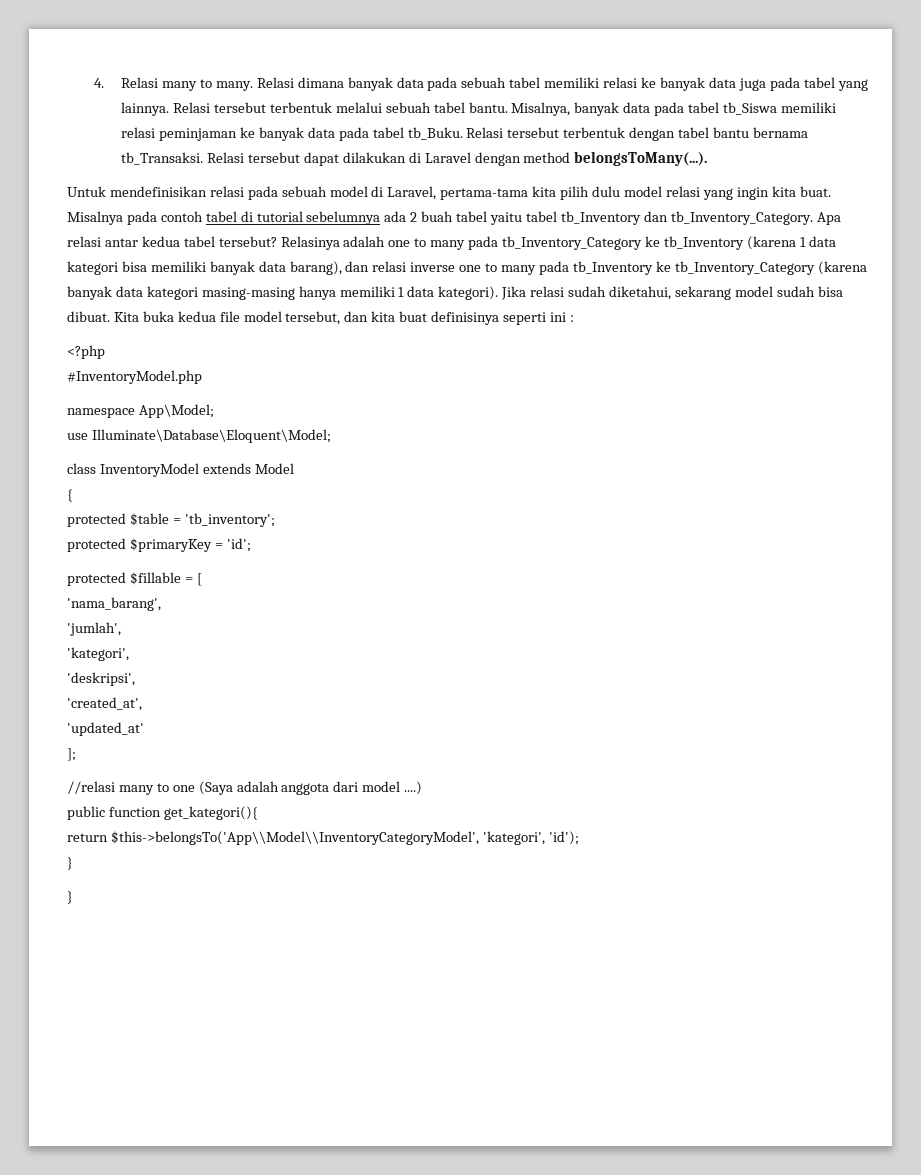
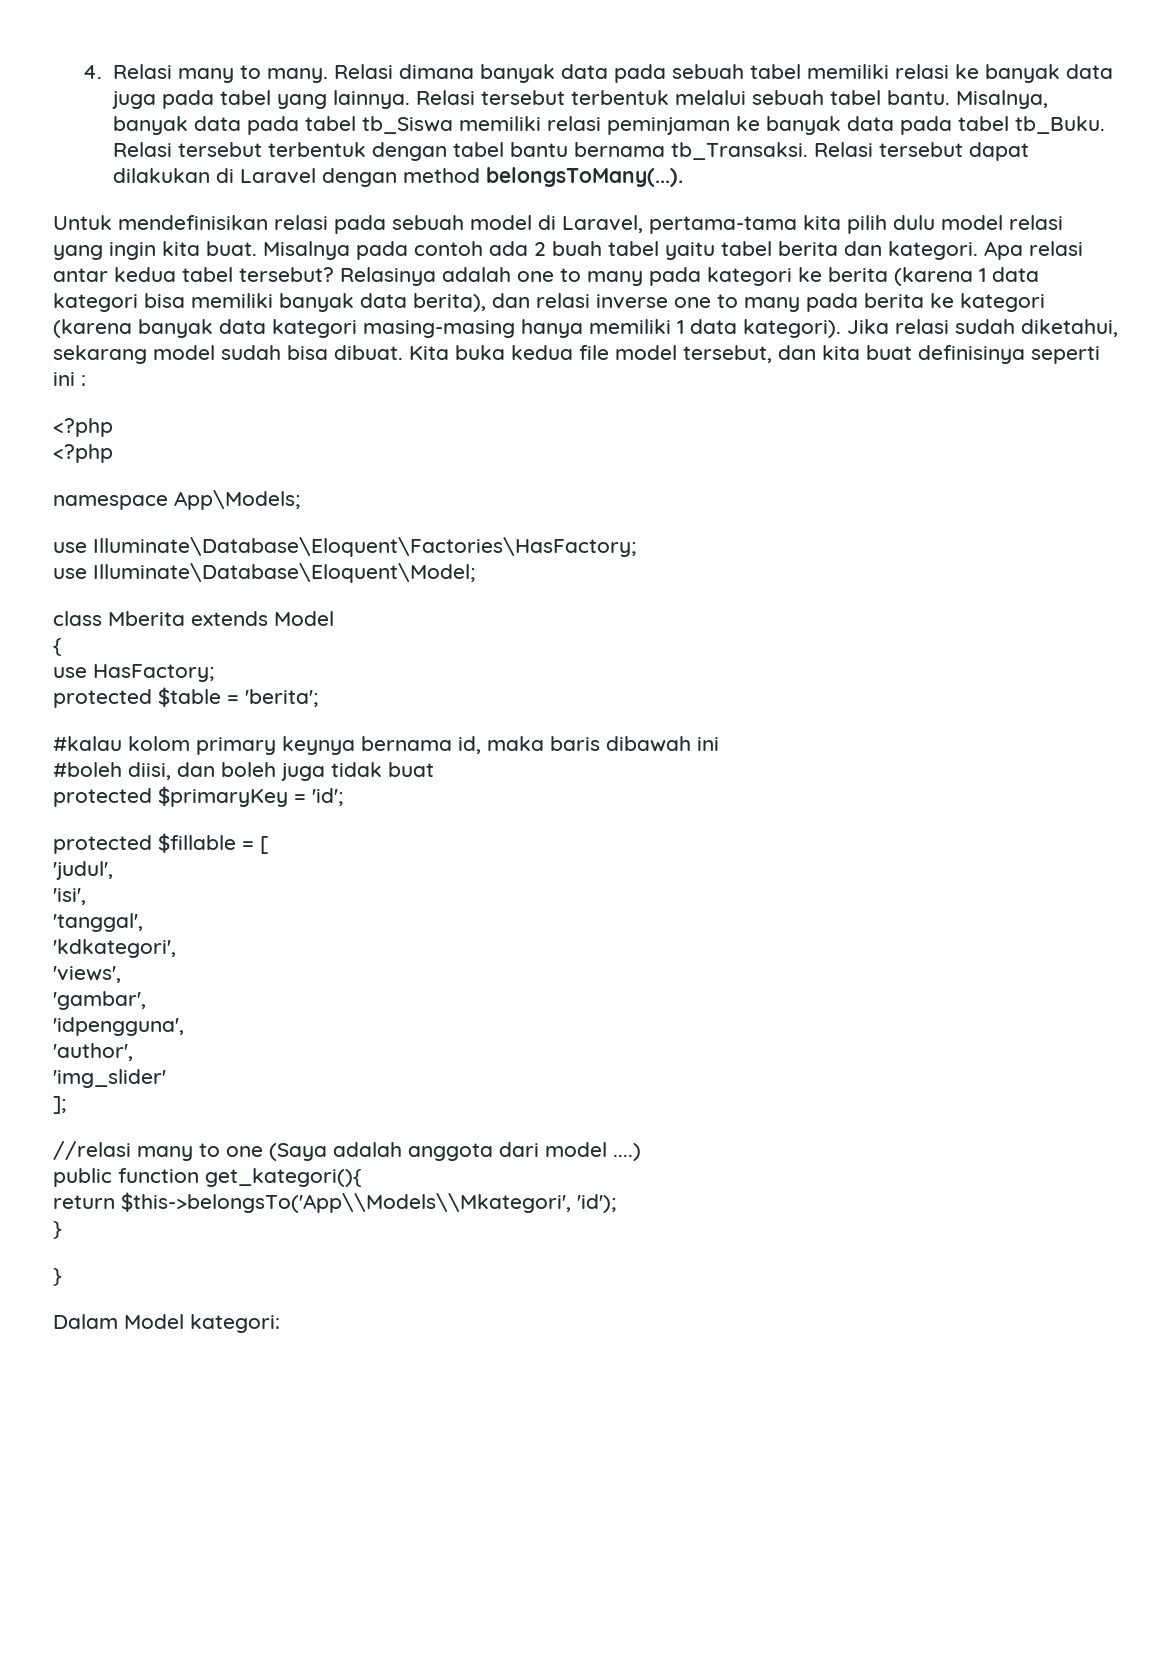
- Misalnya pada contoh tabel di tutorial sebelumnya ada 2 buah tabel yaitu tabel tb_Inventory dan tb_Inventory_Category.
+ Misalnya pada contoh ada 2 buah tabel yaitu tabel berita dan kategori.
- Relasinya adalah one to many pada tb_Inventory_Category ke tb_Inventory (karena 1 data kategori bisa memiliki banyak data barang), dan relasi inverse one to many pada tb_Inventory ke tb_Inventory_Category (karena banyak data kategori masing-masing hanya memiliki 1 data kategori).
+ Relasinya adalah one to many pada kategori ke berita (karena 1 data kategori bisa memiliki banyak data berita), dan relasi inverse one to many pada berita ke kategori (karena banyak data kategori masing-masing hanya memiliki 1 data kategori).
  Kita buka kedua file model tersebut, dan kita buat definisinya seperti ini :
  <?php
- #InventoryModel.php
+ <?php
- namespace App\Model;
+ namespace App\Models;
+ use Illuminate\Database\Eloquent\Factories\HasFactory;
- class InventoryModel extends Model
+ class Mberita extends Model
+ use HasFactory;
- protected $table = 'tb_inventory';
+ protected $table = 'berita';
+ #kalau kolom primary keynya bernama id, maka baris dibawah ini
+ #boleh diisi, dan boleh juga tidak buat
- 'nama_barang',
- 'jumlah',
- 'kategori',
- 'deskripsi',
- 'created_at',
- 'updated_at'
+ 'judul',
+ 'isi',
+ 'tanggal',
+ 'kdkategori',
+ 'views',
+ 'gambar',
+ 'idpengguna',
+ 'author',
+ 'img_slider'
- return $this->belongsTo('App\\Model\\InventoryCategoryModel', 'kategori', 'id');
+ return $this->belongsTo('App\\Models\\Mkategori', 'id');
+ Dalam Model kategori:

